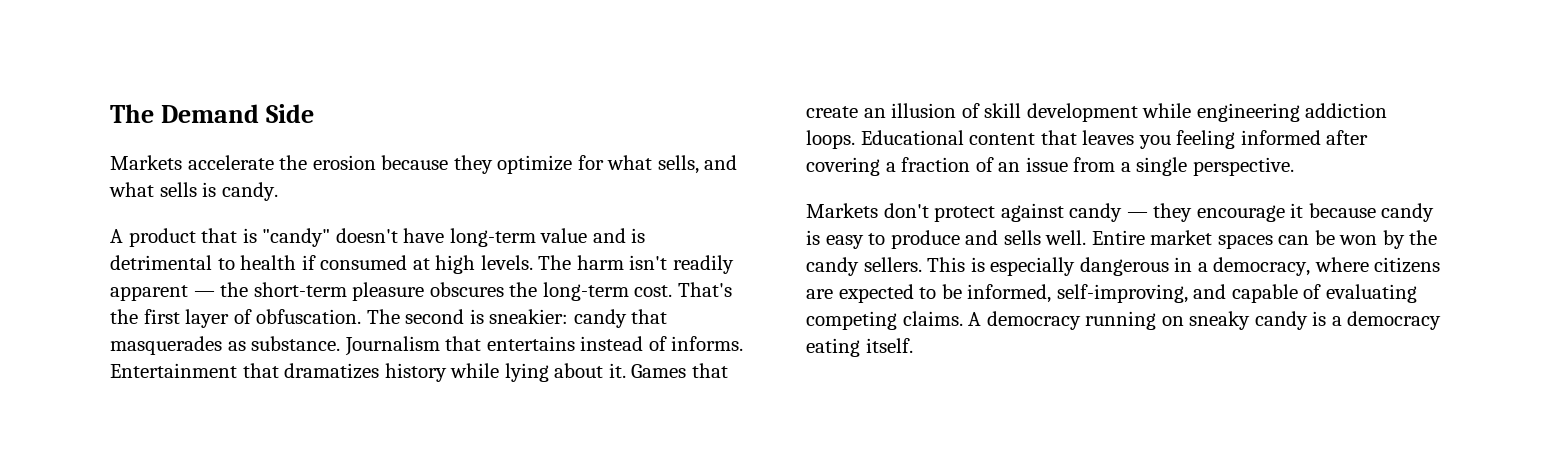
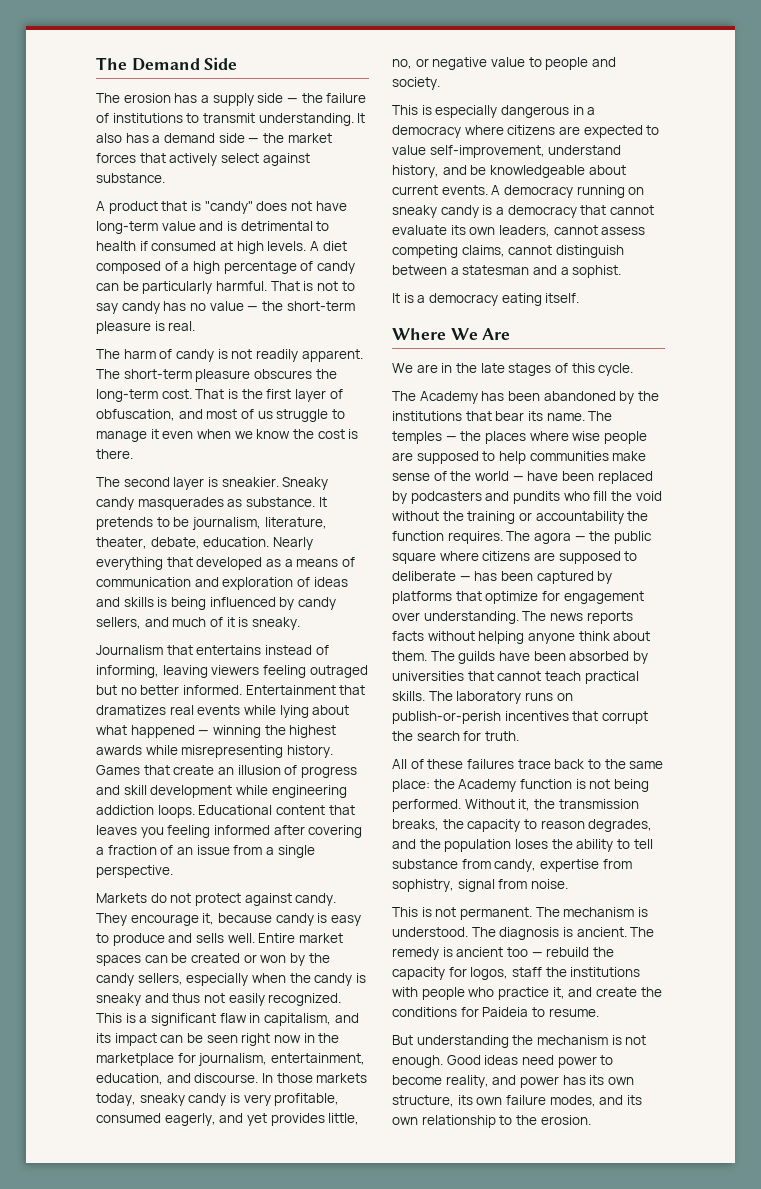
- Markets accelerate the erosion because they optimize for what sells, and what sells is candy.
+ The erosion has a supply side — the failure of institutions to transmit understanding. It also has a demand side — the market forces that actively select against substance.
- A product that is "candy" doesn't have long-term value and is detrimental to health if consumed at high levels.
+ A product that is "candy" does not have long-term value and is detrimental to health if consumed at high levels.
- The harm isn't readily apparent — the short-term pleasure obscures the long-term cost.
+ A diet composed of a high percentage of candy can be particularly harmful. That is not to say candy has no value — the short-term pleasure is real.
+ The harm of candy is not readily apparent. The short-term pleasure obscures the long-term cost.
- That's the first layer of obfuscation. The second is sneakier: candy that masquerades as substance. Journalism that entertains instead of informs.
+ That is the first layer of obfuscation, and most of us struggle to manage it even when we know the cost is there.
+ The second layer is sneakier. Sneaky candy masquerades as substance. It pretends to be journalism, literature, theater, debate, education. Nearly everything that developed as a means of communication and exploration of ideas and skills is being influenced by candy sellers, and much of it is sneaky.
+ Journalism that entertains instead of informing, leaving viewers feeling outraged but no better informed.
- Entertainment that dramatizes history while lying about it.
+ Entertainment that dramatizes real events while lying about what happened — winning the highest awards while misrepresenting history.
- Games that create an illusion of skill development while engineering addiction loops.
+ Games that create an illusion of progress and skill development while engineering addiction loops.
- Markets don't protect against candy — they encourage it because candy is easy to produce and sells well.
+ Markets do not protect against candy. They encourage it, because candy is easy to produce and sells well.
- Entire market spaces can be won by the candy sellers. This is especially dangerous in a democracy, where citizens are expected to be informed, self-improving, and capable of evaluating competing claims.
+ Entire market spaces can be created or won by the candy sellers, especially when the candy is sneaky and thus not easily recognized. This is a significant flaw in capitalism, and its impact can be seen right now in the marketplace for journalism, entertainment, education, and discourse. In those markets today, sneaky candy is very profitable, consumed eagerly, and yet provides little, no, or negative value to people and society.
+ This is especially dangerous in a democracy where citizens are expected to value self-improvement, understand history, and be knowledgeable about current events.
- A democracy running on sneaky candy is a democracy eating itself.
+ A democracy running on sneaky candy is a democracy that cannot evaluate its own leaders, cannot assess competing claims, cannot distinguish between a statesman and a sophist.
+ It is a democracy eating itself.
+ Where We Are
+ We are in the late stages of this cycle.
+ The Academy has been abandoned by the institutions that bear its name. The temples — the places where wise people are supposed to help communities make sense of the world — have been replaced by podcasters and pundits who fill the void without the training or accountability the function requires. The agora — the public square where citizens are supposed to deliberate — has been captured by platforms that optimize for engagement over understanding. The news reports facts without helping anyone think about them. The guilds have been absorbed by universities that cannot teach practical skills. The laboratory runs on publish-or-perish incentives that corrupt the search for truth.
+ All of these failures trace back to the same place: the Academy function is not being performed. Without it, the transmission breaks, the capacity to reason degrades, and the population loses the ability to tell substance from candy, expertise from sophistry, signal from noise.
+ This is not permanent. The mechanism is understood. The diagnosis is ancient. The remedy is ancient too — rebuild the capacity for logos, staff the institutions with people who practice it, and create the conditions for Paideia to resume.
+ But understanding the mechanism is not enough. Good ideas need power to become reality, and power has its own structure, its own failure modes, and its own relationship to the erosion.

